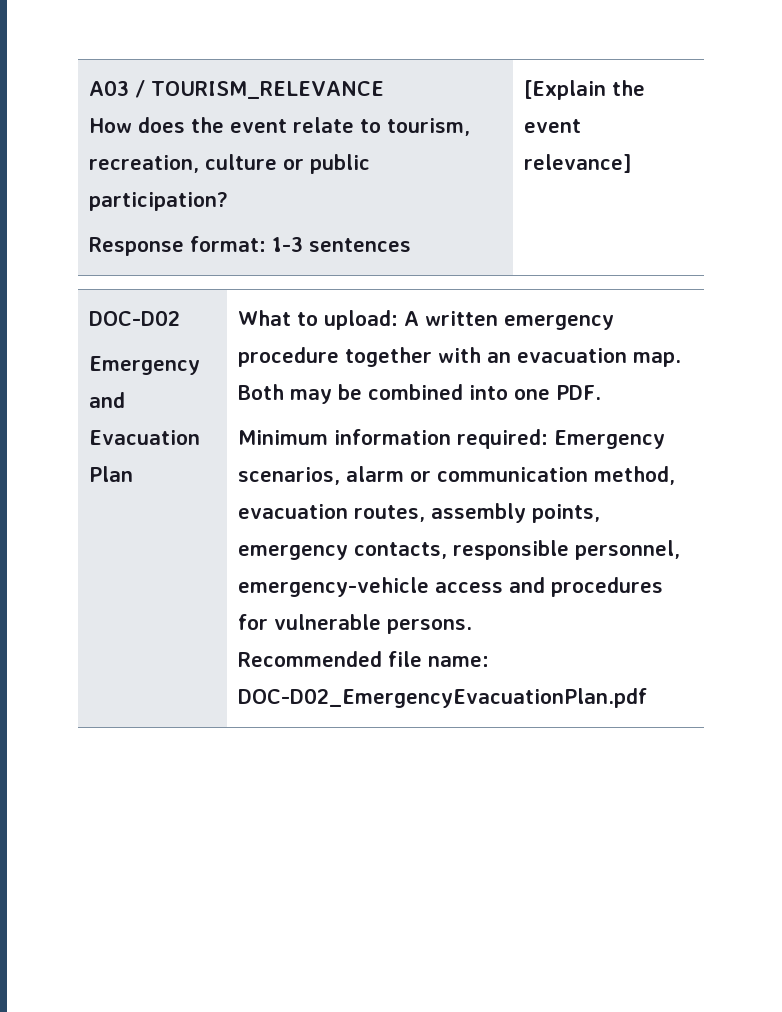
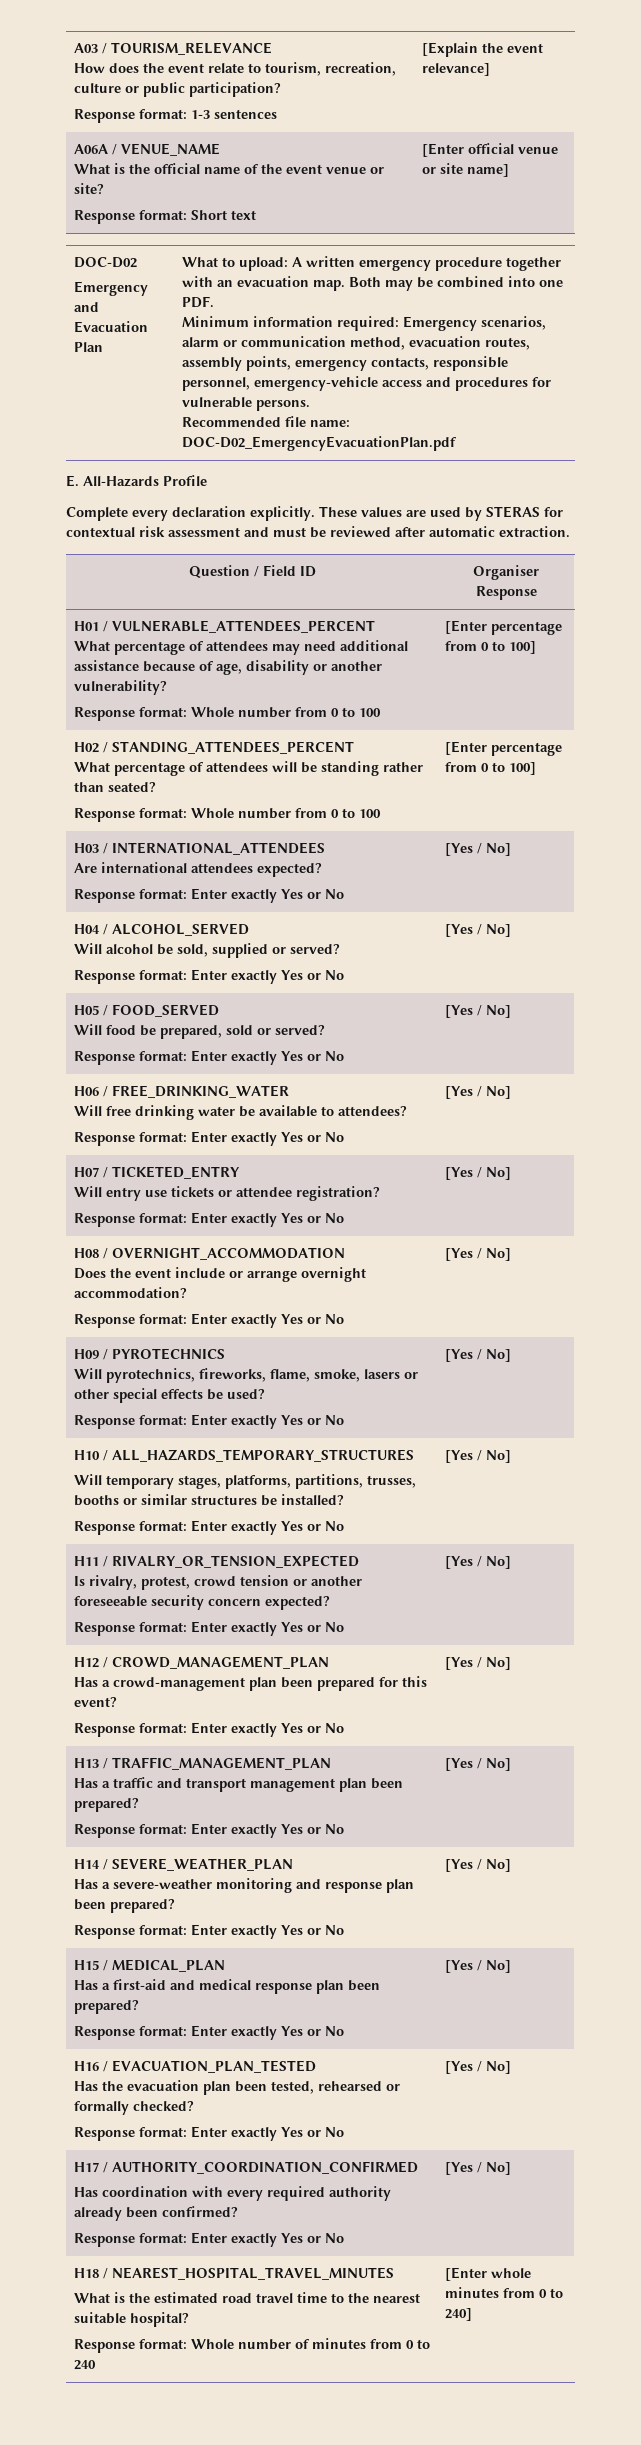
+ A06A / VENUE_NAME
+ What is the official name of the event venue or site?
+ Response format: Short text | [Enter official venue or site name]
+ E. All-Hazards Profile
+ Complete every declaration explicitly. These values are used by STERAS for contextual risk assessment and must be reviewed after automatic extraction.
+ Question / Field ID | Organiser Response
+ H01 / VULNERABLE_ATTENDEES_PERCENT
+ What percentage of attendees may need additional assistance because of age, disability or another vulnerability?
+ Response format: Whole number from 0 to 100 | [Enter percentage from 0 to 100]
+ H02 / STANDING_ATTENDEES_PERCENT
+ What percentage of attendees will be standing rather than seated?
+ Response format: Whole number from 0 to 100 | [Enter percentage from 0 to 100]
+ H03 / INTERNATIONAL_ATTENDEES
+ Are international attendees expected?
+ Response format: Enter exactly Yes or No | [Yes / No]
+ H04 / ALCOHOL_SERVED
+ Will alcohol be sold, supplied or served?
+ Response format: Enter exactly Yes or No | [Yes / No]
+ H05 / FOOD_SERVED
+ Will food be prepared, sold or served?
+ Response format: Enter exactly Yes or No | [Yes / No]
+ H06 / FREE_DRINKING_WATER
+ Will free drinking water be available to attendees?
+ Response format: Enter exactly Yes or No | [Yes / No]
+ H07 / TICKETED_ENTRY
+ Will entry use tickets or attendee registration?
+ Response format: Enter exactly Yes or No | [Yes / No]
+ H08 / OVERNIGHT_ACCOMMODATION
+ Does the event include or arrange overnight accommodation?
+ Response format: Enter exactly Yes or No | [Yes / No]
+ H09 / PYROTECHNICS
+ Will pyrotechnics, fireworks, flame, smoke, lasers or other special effects be used?
+ Response format: Enter exactly Yes or No | [Yes / No]
+ H10 / ALL_HAZARDS_TEMPORARY_STRUCTURES
+ Will temporary stages, platforms, partitions, trusses, booths or similar structures be installed?
+ Response format: Enter exactly Yes or No | [Yes / No]
+ H11 / RIVALRY_OR_TENSION_EXPECTED
+ Is rivalry, protest, crowd tension or another foreseeable security concern expected?
+ Response format: Enter exactly Yes or No | [Yes / No]
+ H12 / CROWD_MANAGEMENT_PLAN
+ Has a crowd-management plan been prepared for this event?
+ Response format: Enter exactly Yes or No | [Yes / No]
+ H13 / TRAFFIC_MANAGEMENT_PLAN
+ Has a traffic and transport management plan been prepared?
+ Response format: Enter exactly Yes or No | [Yes / No]
+ H14 / SEVERE_WEATHER_PLAN
+ Has a severe-weather monitoring and response plan been prepared?
+ Response format: Enter exactly Yes or No | [Yes / No]
+ H15 / MEDICAL_PLAN
+ Has a first-aid and medical response plan been prepared?
+ Response format: Enter exactly Yes or No | [Yes / No]
+ H16 / EVACUATION_PLAN_TESTED
+ Has the evacuation plan been tested, rehearsed or formally checked?
+ Response format: Enter exactly Yes or No | [Yes / No]
+ H17 / AUTHORITY_COORDINATION_CONFIRMED
+ Has coordination with every required authority already been confirmed?
+ Response format: Enter exactly Yes or No | [Yes / No]
+ H18 / NEAREST_HOSPITAL_TRAVEL_MINUTES
+ What is the estimated road travel time to the nearest suitable hospital?
+ Response format: Whole number of minutes from 0 to 240 | [Enter whole minutes from 0 to 240]

